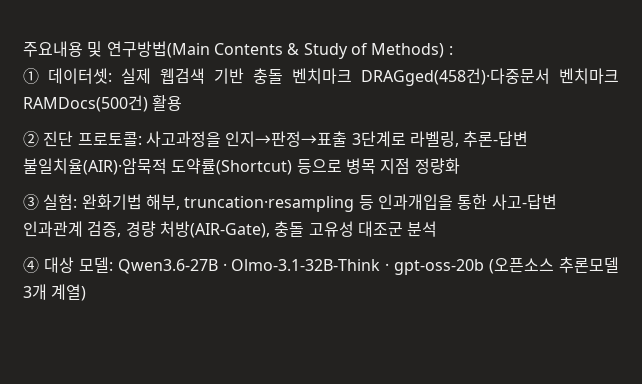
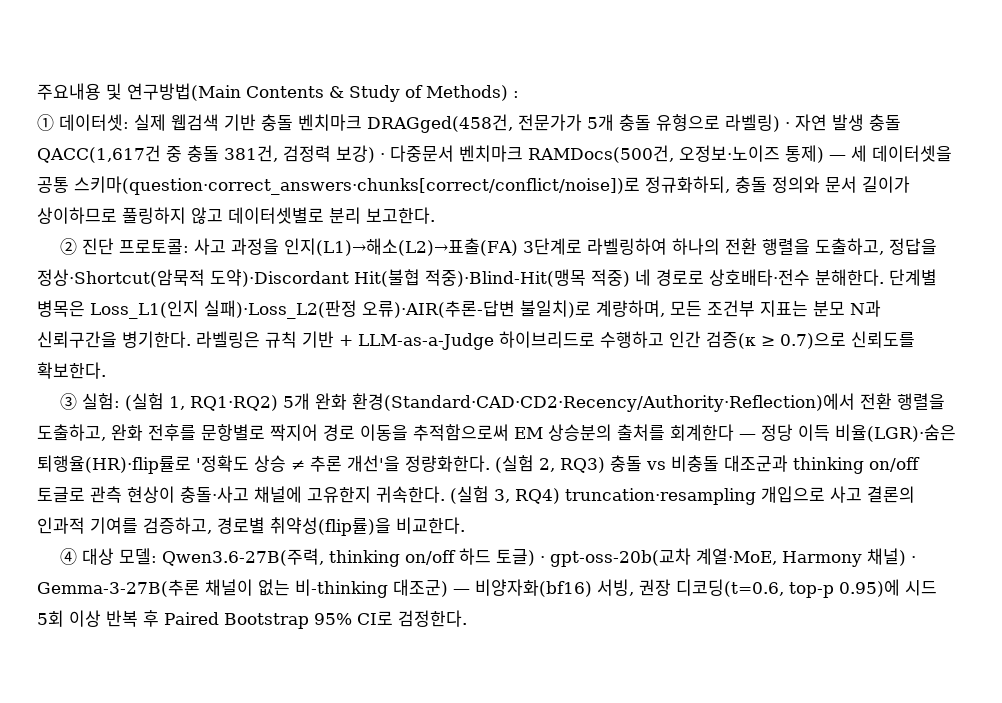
- ① 데이터셋: 실제 웹검색 기반 충돌 벤치마크 DRAGged(458건)·다중문서 벤치마크 RAMDocs(500건) 활용
- ② 진단 프로토콜: 사고과정을 인지→판정→표출 3단계로 라벨링, 추론-답변 불일치율(AIR)·암묵적 도약률(Shortcut) 등으로 병목 지점 정량화
- ③ 실험: 완화기법 해부, truncation·resampling 등 인과개입을 통한 사고-답변 인과관계 검증, 경량 처방(AIR-Gate), 충돌 고유성 대조군 분석
- ④ 대상 모델: Qwen3.6-27B · Olmo-3.1-32B-Think · gpt-oss-20b (오픈소스 추론모델 3개 계열)
+ ① 데이터셋: 실제 웹검색 기반 충돌 벤치마크 DRAGged(458건, 전문가가 5개 충돌 유형으로 라벨링) · 자연 발생 충돌 QACC(1,617건 중 충돌 381건, 검정력 보강) · 다중문서 벤치마크 RAMDocs(500건, 오정보·노이즈 통제) — 세 데이터셋을 공통 스키마(question·correct_answers·chunks[correct/conflict/noise])로 정규화하되, 충돌 정의와 문서 길이가 상이하므로 풀링하지 않고 데이터셋별로 분리 보고한다.
+ ② 진단 프로토콜: 사고 과정을 인지(L1)→해소(L2)→표출(FA) 3단계로 라벨링하여 하나의 전환 행렬을 도출하고, 정답을 정상·Shortcut(암묵적 도약)·Discordant Hit(불협 적중)·Blind-Hit(맹목 적중) 네 경로로 상호배타·전수 분해한다. 단계별 병목은 Loss_L1(인지 실패)·Loss_L2(판정 오류)·AIR(추론-답변 불일치)로 계량하며, 모든 조건부 지표는 분모 N과 신뢰구간을 병기한다. 라벨링은 규칙 기반 + LLM-as-a-Judge 하이브리드로 수행하고 인간 검증(κ ≥ 0.7)으로 신뢰도를 확보한다.
+ ③ 실험: (실험 1, RQ1·RQ2) 5개 완화 환경(Standard·CAD·CD2·Recency/Authority·Reflection)에서 전환 행렬을 도출하고, 완화 전후를 문항별로 짝지어 경로 이동을 추적함으로써 EM 상승분의 출처를 회계한다 — 정당 이득 비율(LGR)·숨은 퇴행율(HR)·flip률로 '정확도 상승 ≠ 추론 개선'을 정량화한다. (실험 2, RQ3) 충돌 vs 비충돌 대조군과 thinking on/off 토글로 관측 현상이 충돌·사고 채널에 고유한지 귀속한다. (실험 3, RQ4) truncation·resampling 개입으로 사고 결론의 인과적 기여를 검증하고, 경로별 취약성(flip률)을 비교한다.
+ ④ 대상 모델: Qwen3.6-27B(주력, thinking on/off 하드 토글) · gpt-oss-20b(교차 계열·MoE, Harmony 채널) · Gemma-3-27B(추론 채널이 없는 비-thinking 대조군) — 비양자화(bf16) 서빙, 권장 디코딩(t=0.6, top-p 0.95)에 시드 5회 이상 반복 후 Paired Bootstrap 95% CI로 검정한다.

